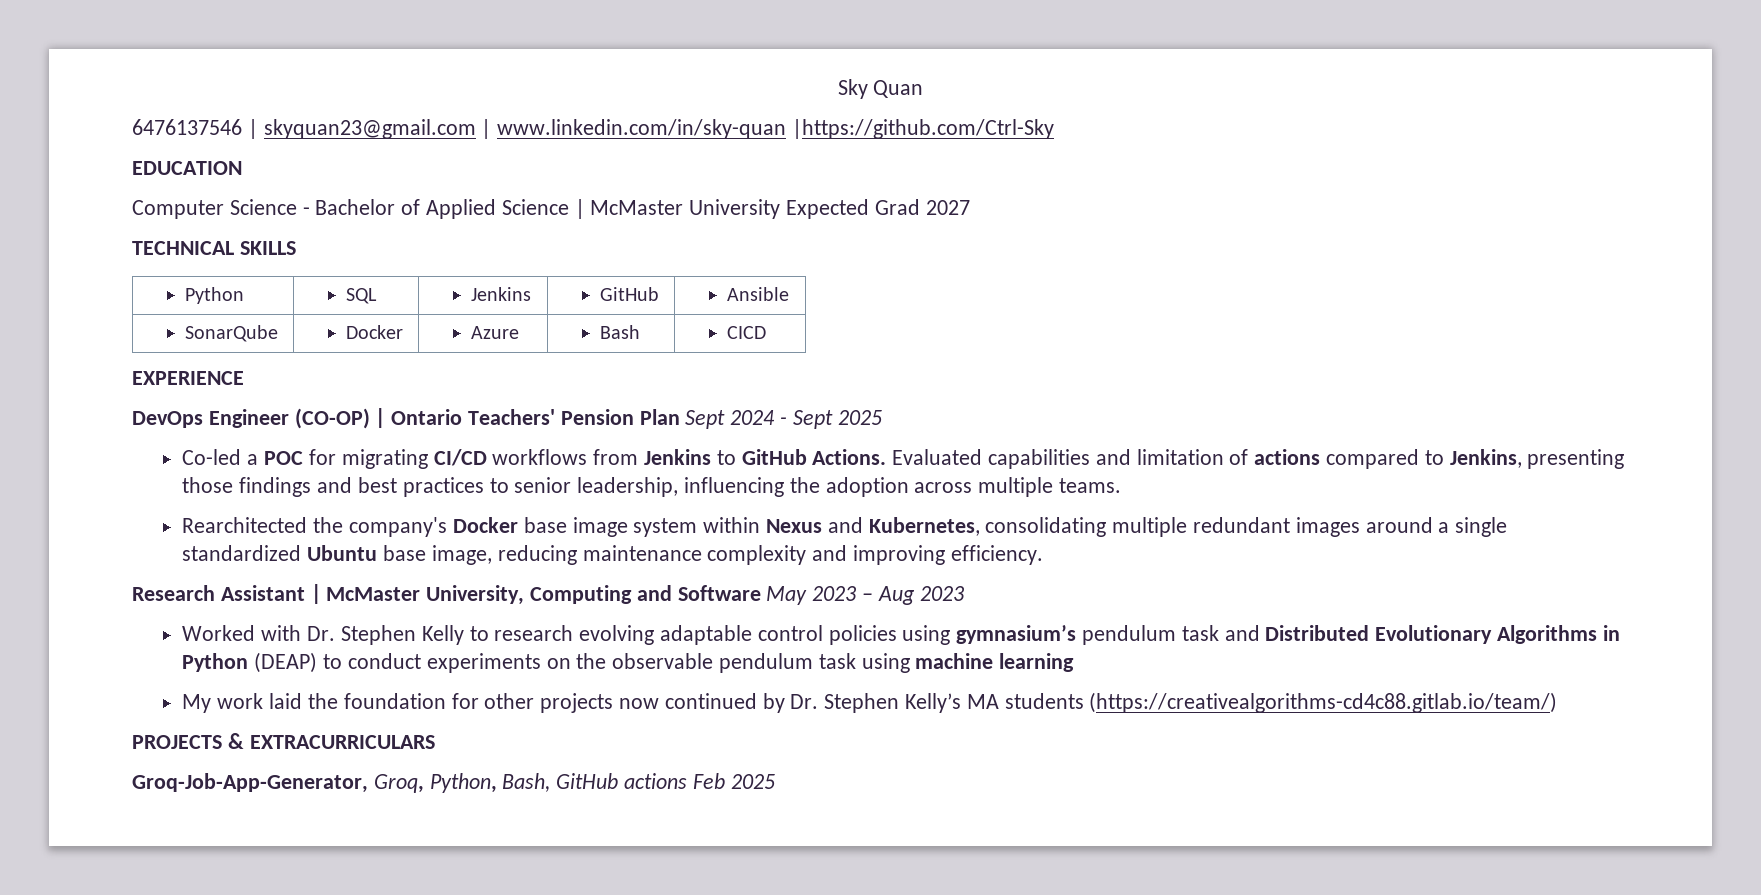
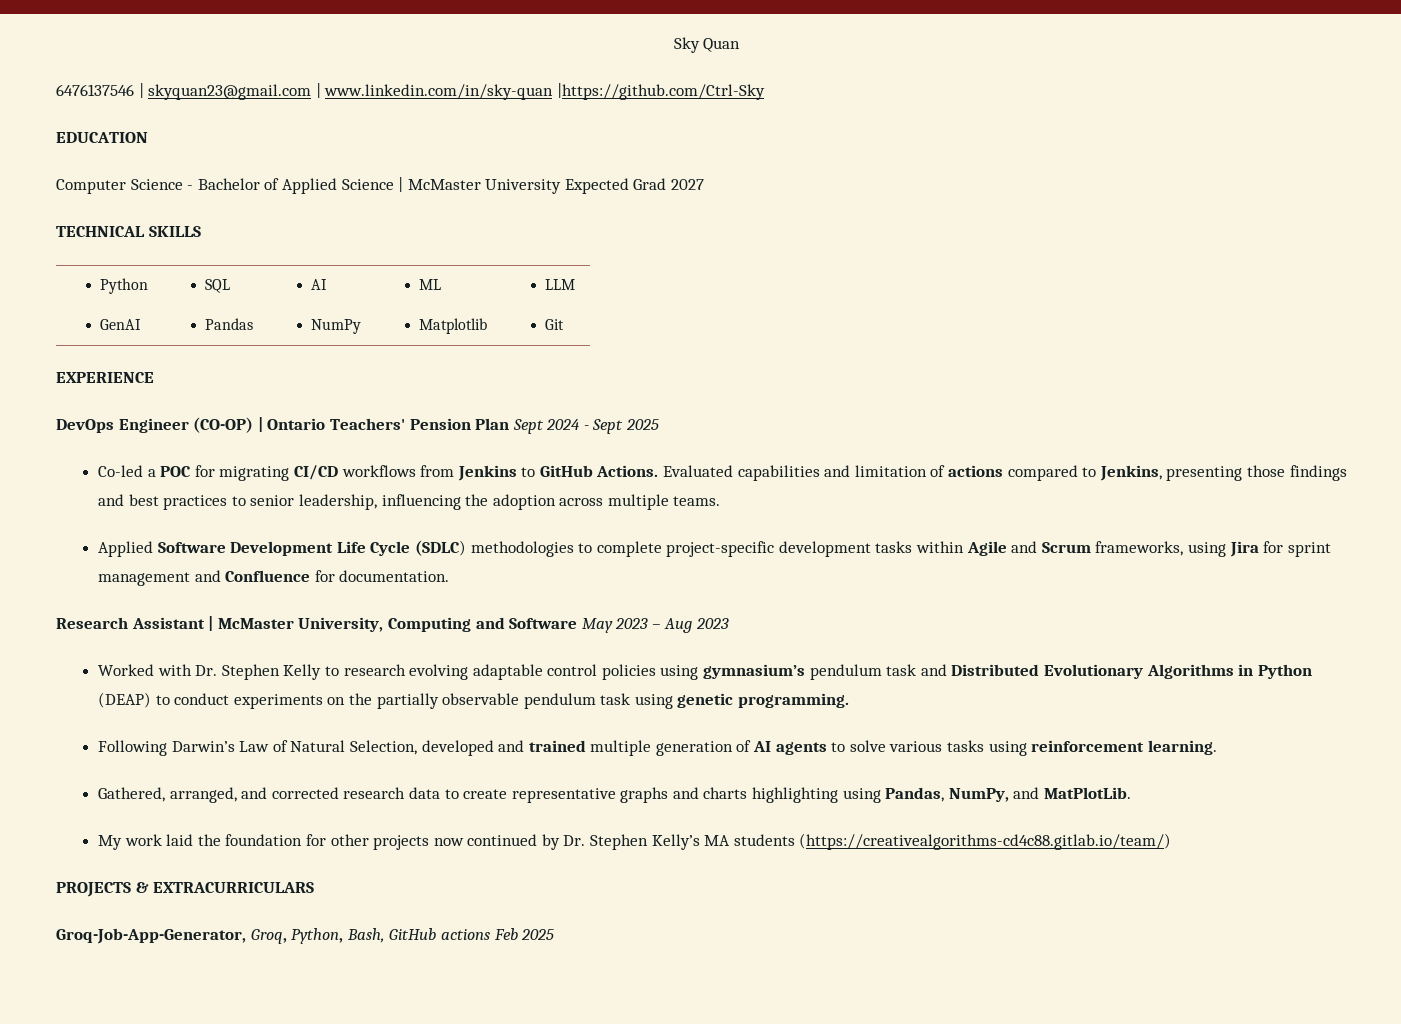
- Python | SQL | Jenkins | GitHub | Ansible
- SonarQube | Docker | Azure | Bash | CICD
+ Python | SQL | AI | ML | LLM
+ GenAI | Pandas | NumPy | Matplotlib | Git
- Rearchitected the company's Docker base image system within Nexus and Kubernetes, consolidating multiple redundant images around a single standardized Ubuntu base image, reducing maintenance complexity and improving efficiency.
+ Applied Software Development Life Cycle (SDLC) methodologies to complete project-specific development tasks within Agile and Scrum frameworks, using Jira for sprint management and Confluence for documentation.
- Worked with Dr. Stephen Kelly to research evolving adaptable control policies using gymnasium’s pendulum task and Distributed Evolutionary Algorithms in Python (DEAP) to conduct experiments on the observable pendulum task using machine learning
+ Worked with Dr. Stephen Kelly to research evolving adaptable control policies using gymnasium’s pendulum task and Distributed Evolutionary Algorithms in Python (DEAP) to conduct experiments on the partially observable pendulum task using genetic programming.
+ Following Darwin’s Law of Natural Selection, developed and trained multiple generation of AI agents to solve various tasks using reinforcement learning.
+ Gathered, arranged, and corrected research data to create representative graphs and charts highlighting using Pandas, NumPy, and MatPlotLib.

